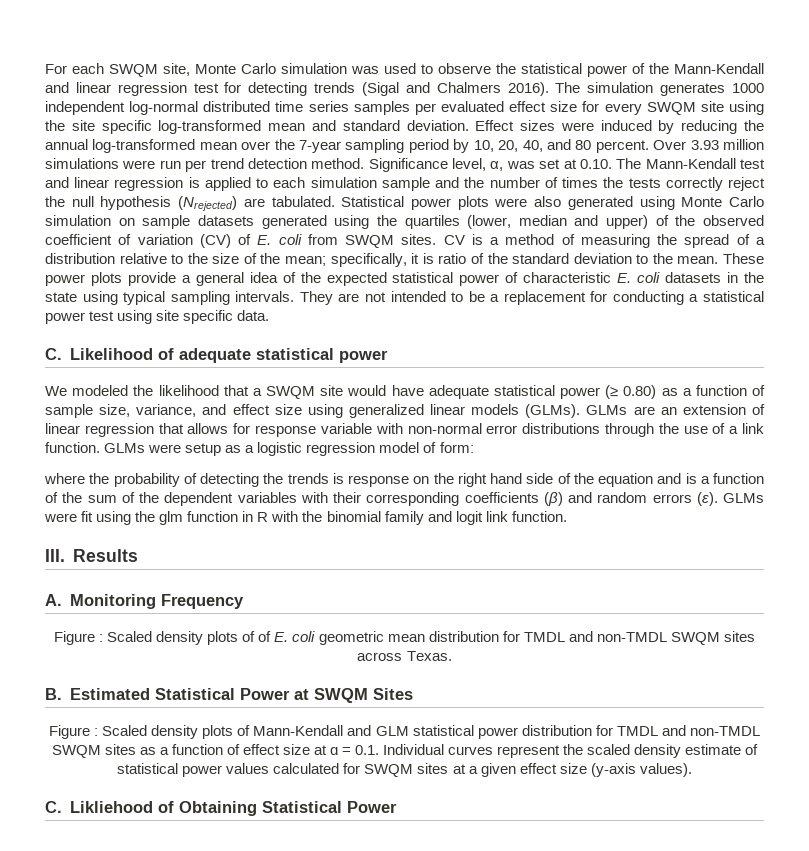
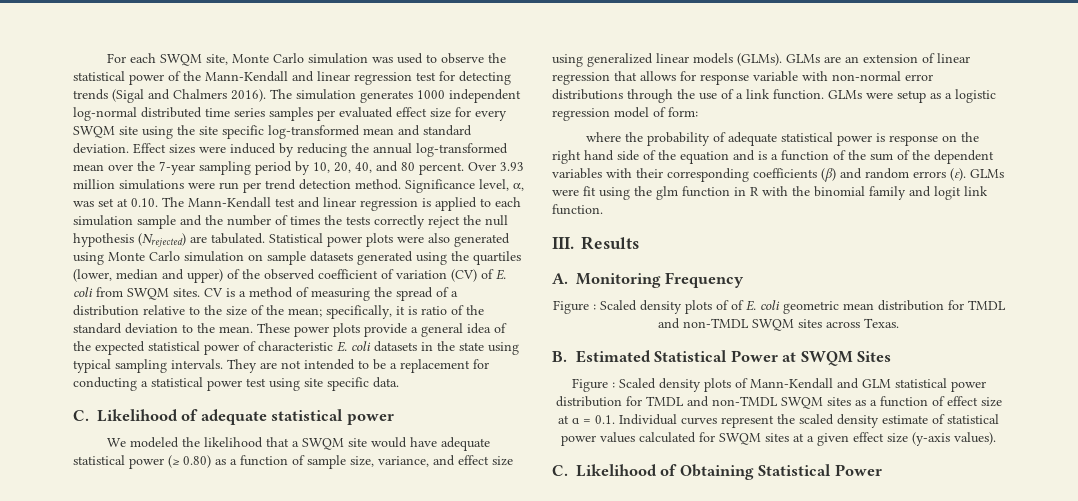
- where the probability of detecting the trends is response on the right hand side of the equation and is a function of the sum of the dependent variables with their corresponding coefficients (β) and random errors (ε).
+ where the probability of adequate statistical power is response on the right hand side of the equation and is a function of the sum of the dependent variables with their corresponding coefficients (β) and random errors (ε).
- C. Likliehood of Obtaining Statistical Power
+ C. Likelihood of Obtaining Statistical Power

